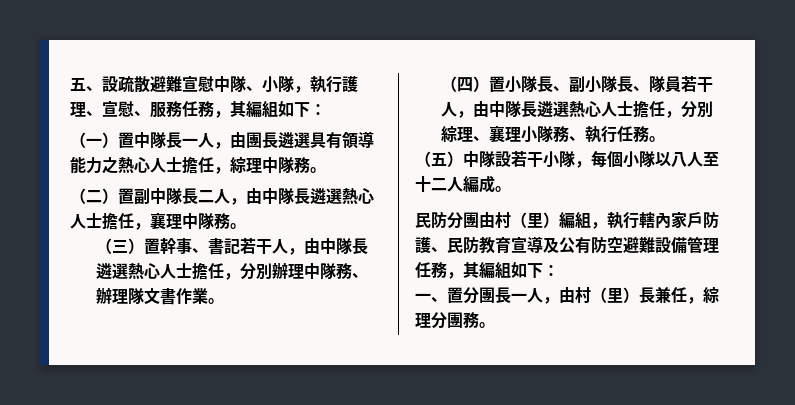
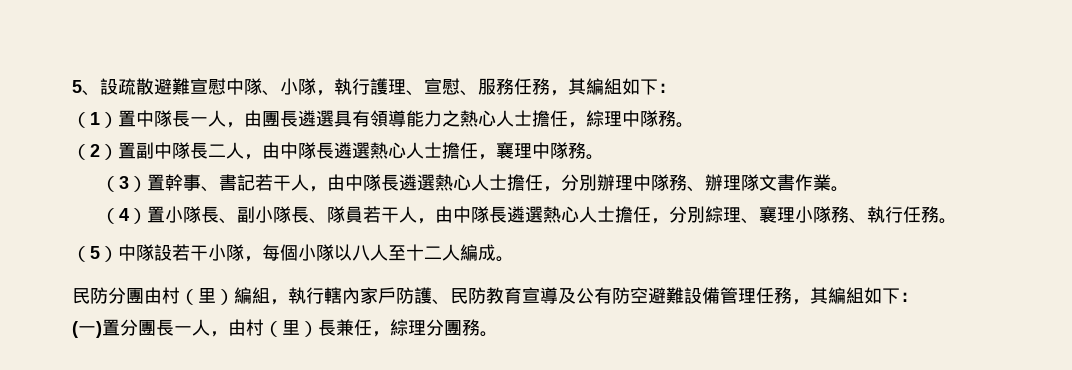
- 五、設疏散避難宣慰中隊、小隊，執行護理、宣慰、服務任務，其編組如下：
+ 5、設疏散避難宣慰中隊、小隊，執行護理、宣慰、服務任務，其編組如下：
- （一）置中隊長一人，由團長遴選具有領導能力之熱心人士擔任，綜理中隊務。
+ （1）置中隊長一人，由團長遴選具有領導能力之熱心人士擔任，綜理中隊務。
- （二）置副中隊長二人，由中隊長遴選熱心人士擔任，襄理中隊務。
+ （2）置副中隊長二人，由中隊長遴選熱心人士擔任，襄理中隊務。
- （三）置幹事、書記若干人，由中隊長遴選熱心人士擔任，分別辦理中隊務、辦理隊文書作業。
+ （3）置幹事、書記若干人，由中隊長遴選熱心人士擔任，分別辦理中隊務、辦理隊文書作業。
- （四）置小隊長、副小隊長、隊員若干人，由中隊長遴選熱心人士擔任，分別綜理、襄理小隊務、執行任務。
+ （4）置小隊長、副小隊長、隊員若干人，由中隊長遴選熱心人士擔任，分別綜理、襄理小隊務、執行任務。
- （五）中隊設若干小隊，每個小隊以八人至十二人編成。
+ （5）中隊設若干小隊，每個小隊以八人至十二人編成。
- 一、置分團長一人，由村（里）長兼任，綜理分團務。
+ (一)置分團長一人，由村（里）長兼任，綜理分團務。

